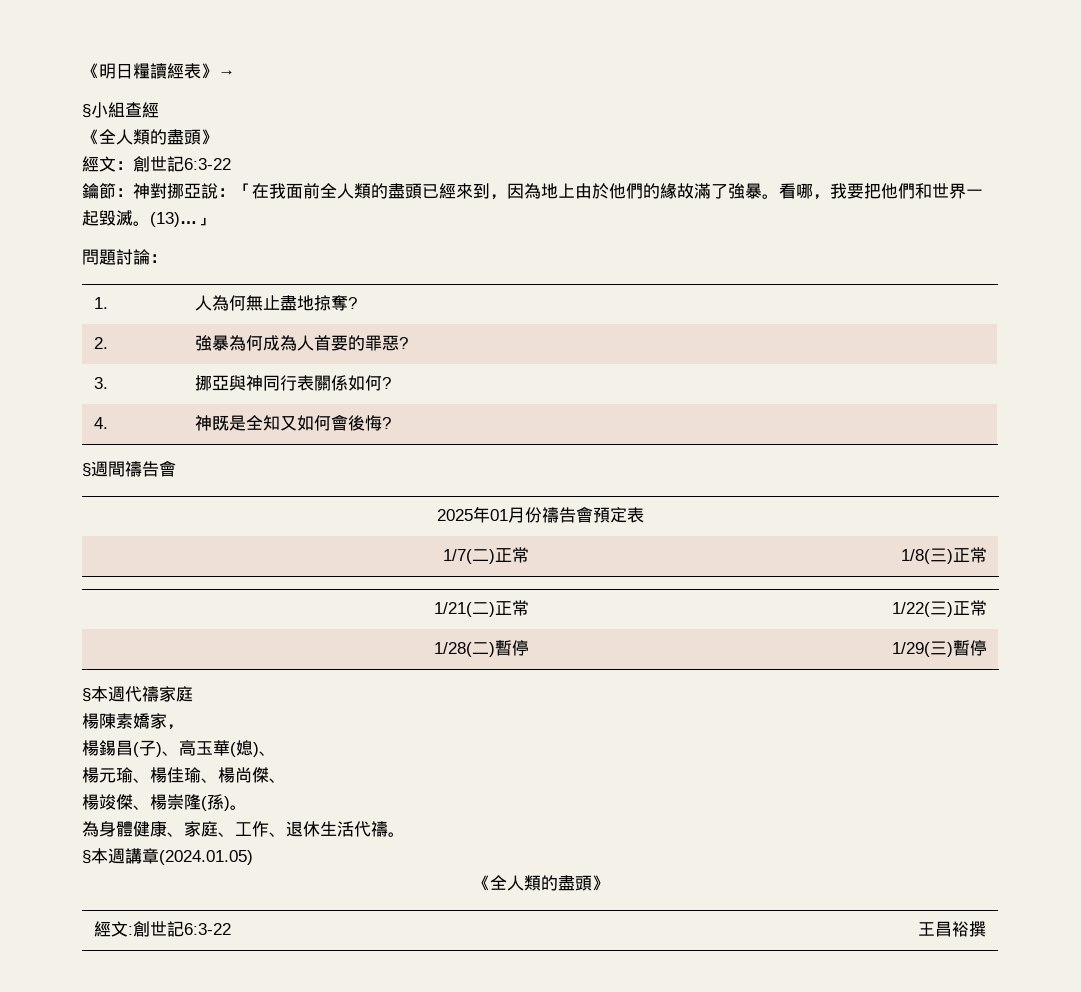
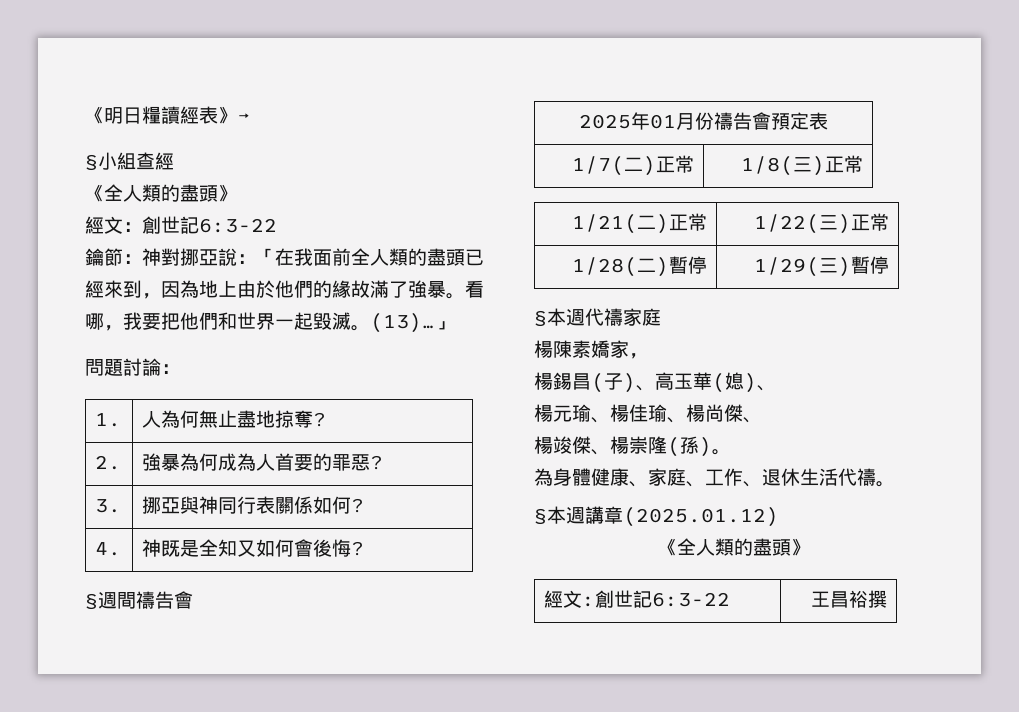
- §本週講章(2024.01.05)
+ §本週講章(2025.01.12)

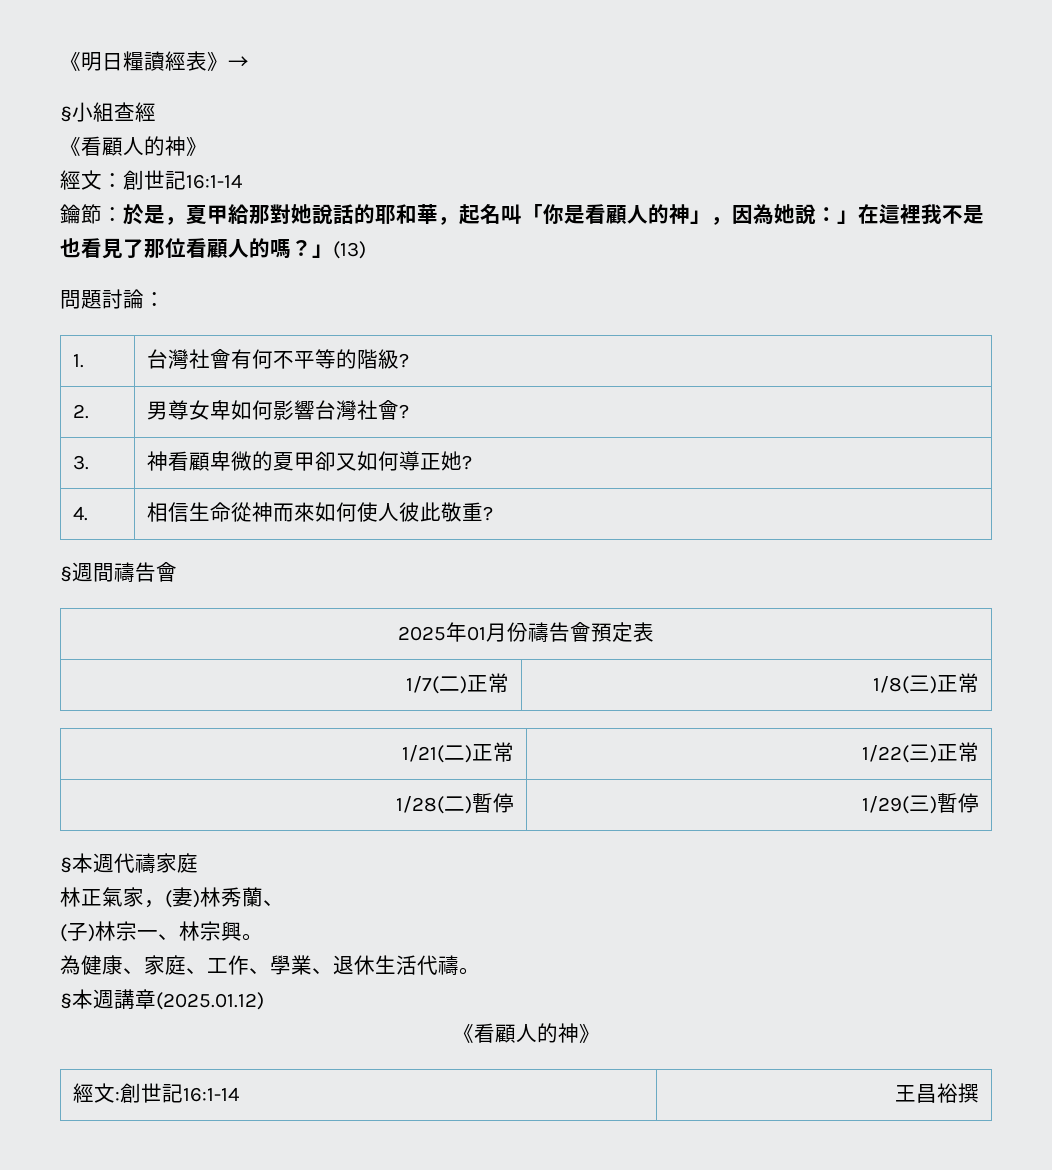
  §小組查經
- 《全人類的盡頭》
- 經文：創世記6:3-22
+ 《看顧人的神》
+ 經文：創世記16:1-14
- 鑰節：神對挪亞說：「在我面前全人類的盡頭已經來到，因為地上由於他們的緣故滿了強暴。看哪，我要把他們和世界一起毀滅。(13)…」
+ 鑰節：於是，夏甲給那對她說話的耶和華，起名叫「你是看顧人的神」，因為她說：」在這裡我不是也看見了那位看顧人的嗎？」(13)
- 1. | 人為何無止盡地掠奪?
- 2. | 強暴為何成為人首要的罪惡?
- 3. | 挪亞與神同行表關係如何?
- 4. | 神既是全知又如何會後悔?
+ 1. | 台灣社會有何不平等的階級?
+ 2. | 男尊女卑如何影響台灣社會?
+ 3. | 神看顧卑微的夏甲卻又如何導正她?
+ 4. | 相信生命從神而來如何使人彼此敬重?
- 楊陳素嬌家，
- 楊錫昌(子)、高玉華(媳)、
- 楊元瑜、楊佳瑜、楊尚傑、
- 楊竣傑、楊崇隆(孫)。
+ 林正氣家，(妻)林秀蘭、
+ (子)林宗一、林宗興。
- 為身體健康、家庭、工作、退休生活代禱。
+ 為健康、家庭、工作、學業、退休生活代禱。
  §本週講章(2025.01.12)
- 《全人類的盡頭》
- 經文:創世記6:3-22 | 王昌裕撰
+ 《看顧人的神》
+ 經文:創世記16:1-14 | 王昌裕撰

